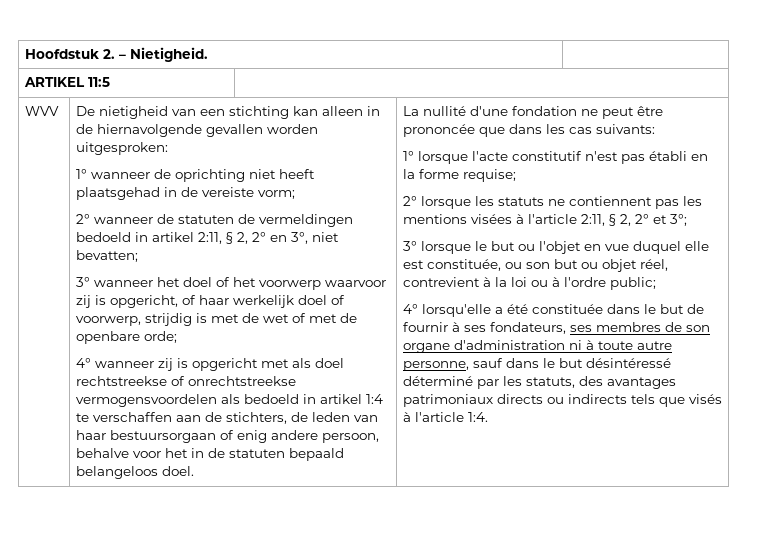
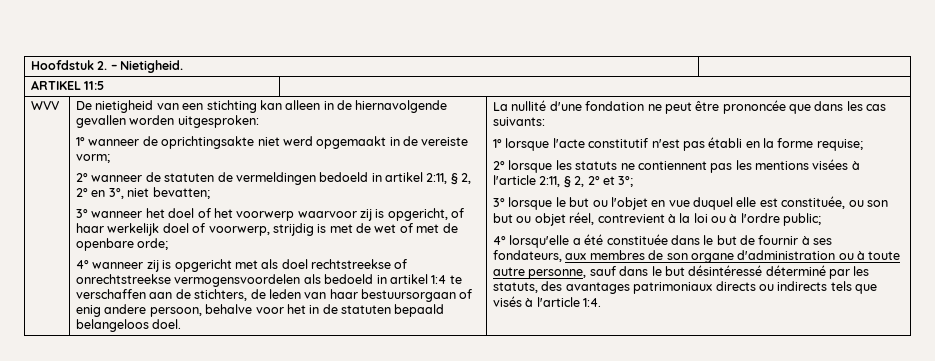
- 1° wanneer de oprichting niet heeft plaatsgehad in de vereiste vorm;
+ 1° wanneer de oprichtingsakte niet werd opgemaakt in de vereiste vorm;
- 4° lorsqu'elle a été constituée dans le but de fournir à ses fondateurs, ses membres de son organe d'administration ni à toute autre personne, sauf dans le but désintéressé déterminé par les statuts, des avantages patrimoniaux directs ou indirects tels que visés à l'article 1:4.
+ 4° lorsqu'elle a été constituée dans le but de fournir à ses fondateurs, aux membres de son organe d'administration ou à toute autre personne, sauf dans le but désintéressé déterminé par les statuts, des avantages patrimoniaux directs ou indirects tels que visés à l'article 1:4.

